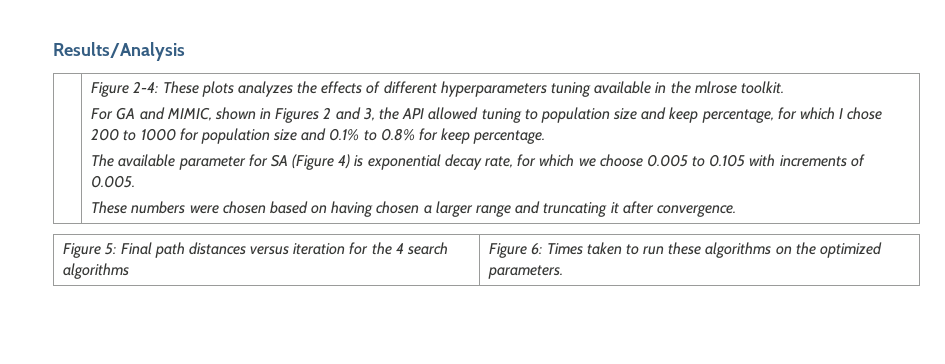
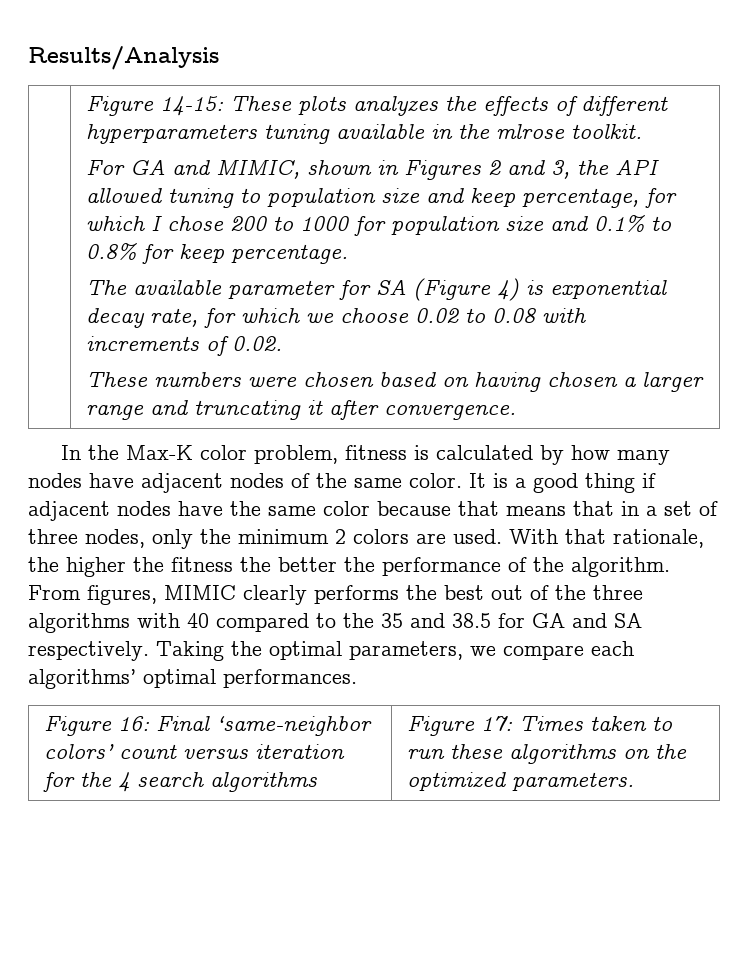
- Figure 2-4: These plots analyzes the effects of different hyperparameters tuning available in the mlrose toolkit.
+ Figure 14-15: These plots analyzes the effects of different hyperparameters tuning available in the mlrose toolkit.
- The available parameter for SA (Figure 4) is exponential decay rate, for which we choose 0.005 to 0.105 with increments of 0.005.
+ The available parameter for SA (Figure 4) is exponential decay rate, for which we choose 0.02 to 0.08 with increments of 0.02.
- Figure 5: Final path distances versus iteration for the 4 search algorithms | Figure 6: Times taken to run these algorithms on the optimized parameters.
+ In the Max-K color problem, fitness is calculated by how many nodes have adjacent nodes of the same color. It is a good thing if adjacent nodes have the same color because that means that in a set of three nodes, only the minimum 2 colors are used. With that rationale, the higher the fitness the better the performance of the algorithm. From figures, MIMIC clearly performs the best out of the three algorithms with 40 compared to the 35 and 38.5 for GA and SA respectively. Taking the optimal parameters, we compare each algorithms’ optimal performances.
+ Figure 16: Final ‘same-neighbor colors’ count versus iteration for the 4 search algorithms | Figure 17: Times taken to run these algorithms on the optimized parameters.

